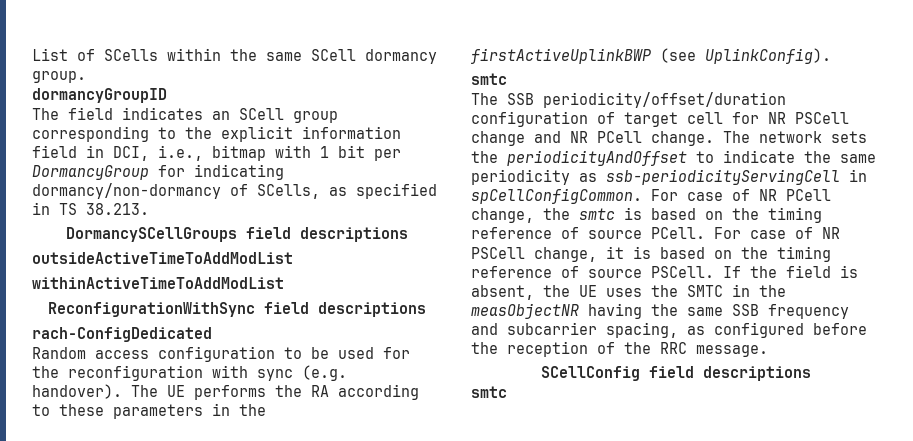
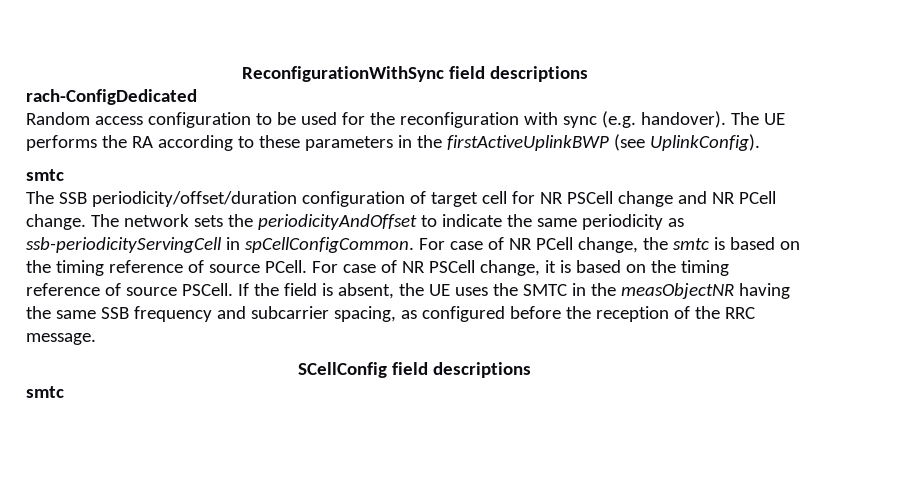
- List of SCells within the same SCell dormancy group.
- dormancyGroupID
- The field indicates an SCell group corresponding to the explicit information field in DCI, i.e., bitmap with 1 bit per DormancyGroup for indicating dormancy/non-dormancy of SCells, as specified in TS 38.213.
- DormancySCellGroups field descriptions
- outsideActiveTimeToAddModList
- withinActiveTimeToAddModList

